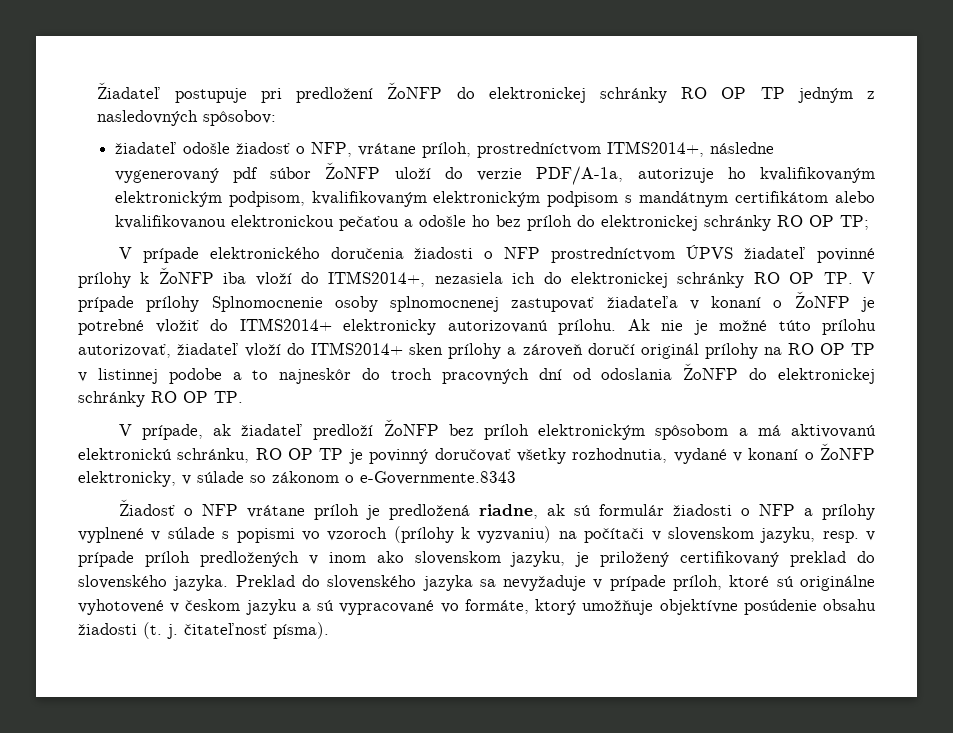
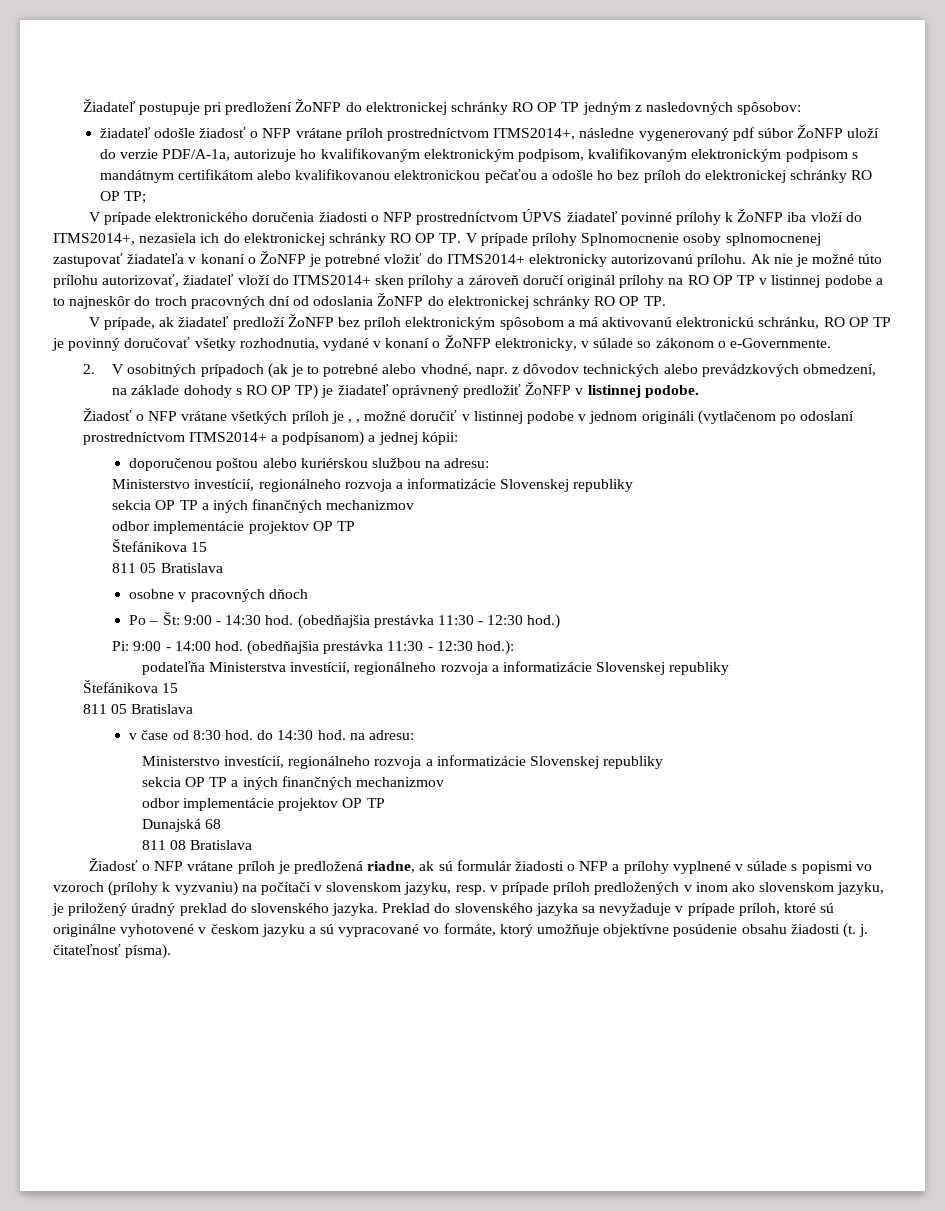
- žiadateľ odošle žiadosť o NFP, vrátane príloh, prostredníctvom ITMS2014+, následne vygenerovaný pdf súbor ŽoNFP uloží do verzie PDF/A-1a, autorizuje ho kvalifikovaným elektronickým podpisom, kvalifikovaným elektronickým podpisom s mandátnym certifikátom alebo kvalifikovanou elektronickou pečaťou a odošle ho bez príloh do elektronickej schránky RO OP TP;
+ žiadateľ odošle žiadosť o NFP vrátane príloh prostredníctvom ITMS2014+, následne vygenerovaný pdf súbor ŽoNFP uloží do verzie PDF/A-1a, autorizuje ho kvalifikovaným elektronickým podpisom, kvalifikovaným elektronickým podpisom s mandátnym certifikátom alebo kvalifikovanou elektronickou pečaťou a odošle ho bez príloh do elektronickej schránky RO OP TP;
- V prípade, ak žiadateľ predloží ŽoNFP bez príloh elektronickým spôsobom a má aktivovanú elektronickú schránku, RO OP TP je povinný doručovať všetky rozhodnutia, vydané v konaní o ŽoNFP elektronicky, v súlade so zákonom o e-Governmente.8343
+ V prípade, ak žiadateľ predloží ŽoNFP bez príloh elektronickým spôsobom a má aktivovanú elektronickú schránku, RO OP TP je povinný doručovať všetky rozhodnutia, vydané v konaní o ŽoNFP elektronicky, v súlade so zákonom o e-Governmente.
+ 2. V osobitných prípadoch (ak je to potrebné alebo vhodné, napr. z dôvodov technických alebo prevádzkových obmedzení, na základe dohody s RO OP TP) je žiadateľ oprávnený predložiť ŽoNFP v listinnej podobe.
+ Žiadosť o NFP vrátane všetkých príloh je , , možné doručiť v listinnej podobe v jednom origináli (vytlačenom po odoslaní prostredníctvom ITMS2014+ a podpísanom) a jednej kópii:
+ doporučenou poštou alebo kuriérskou službou na adresu:
+ Ministerstvo investícií, regionálneho rozvoja a informatizácie Slovenskej republiky
+ sekcia OP TP a iných finančných mechanizmov
+ odbor implementácie projektov OP TP
+ Štefánikova 15
+ 811 05 Bratislava
+ osobne v pracovných dňoch
+ Po – Št: 9:00 - 14:30 hod. (obedňajšia prestávka 11:30 - 12:30 hod.)
+ Pi: 9:00 - 14:00 hod. (obedňajšia prestávka 11:30 - 12:30 hod.):
+ podateľňa Ministerstva investícií, regionálneho rozvoja a informatizácie Slovenskej republiky
+ Štefánikova 15
+ 811 05 Bratislava
+ v čase od 8:30 hod. do 14:30 hod. na adresu:
+ Ministerstvo investícií, regionálneho rozvoja a informatizácie Slovenskej republiky
+ sekcia OP TP a iných finančných mechanizmov
+ odbor implementácie projektov OP TP
+ Dunajská 68
+ 811 08 Bratislava
- Žiadosť o NFP vrátane príloh je predložená riadne, ak sú formulár žiadosti o NFP a prílohy vyplnené v súlade s popismi vo vzoroch (prílohy k vyzvaniu) na počítači v slovenskom jazyku, resp. v prípade príloh predložených v inom ako slovenskom jazyku, je priložený certifikovaný preklad do slovenského jazyka.
+ Žiadosť o NFP vrátane príloh je predložená riadne, ak sú formulár žiadosti o NFP a prílohy vyplnené v súlade s popismi vo vzoroch (prílohy k vyzvaniu) na počítači v slovenskom jazyku, resp. v prípade príloh predložených v inom ako slovenskom jazyku, je priložený úradný preklad do slovenského jazyka.

